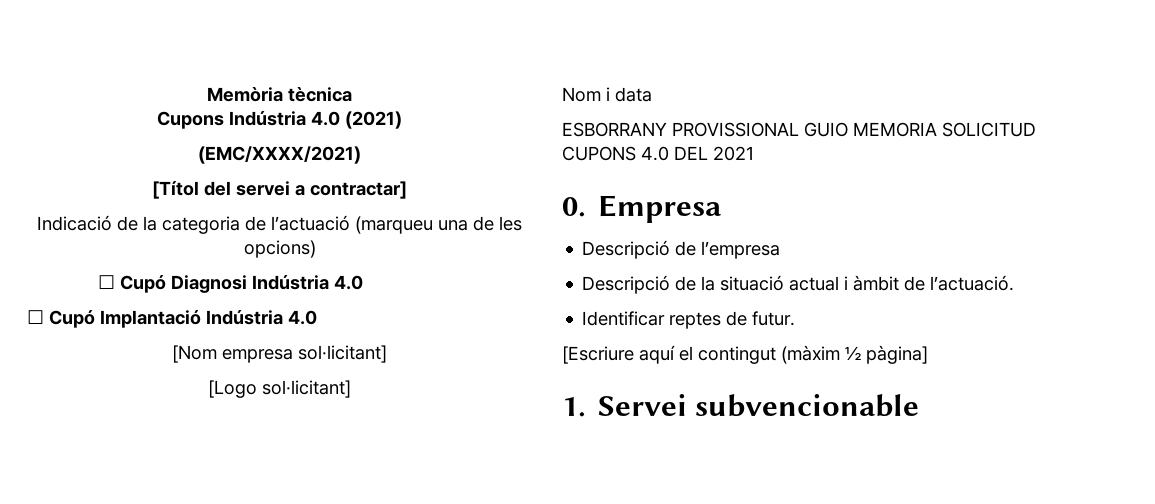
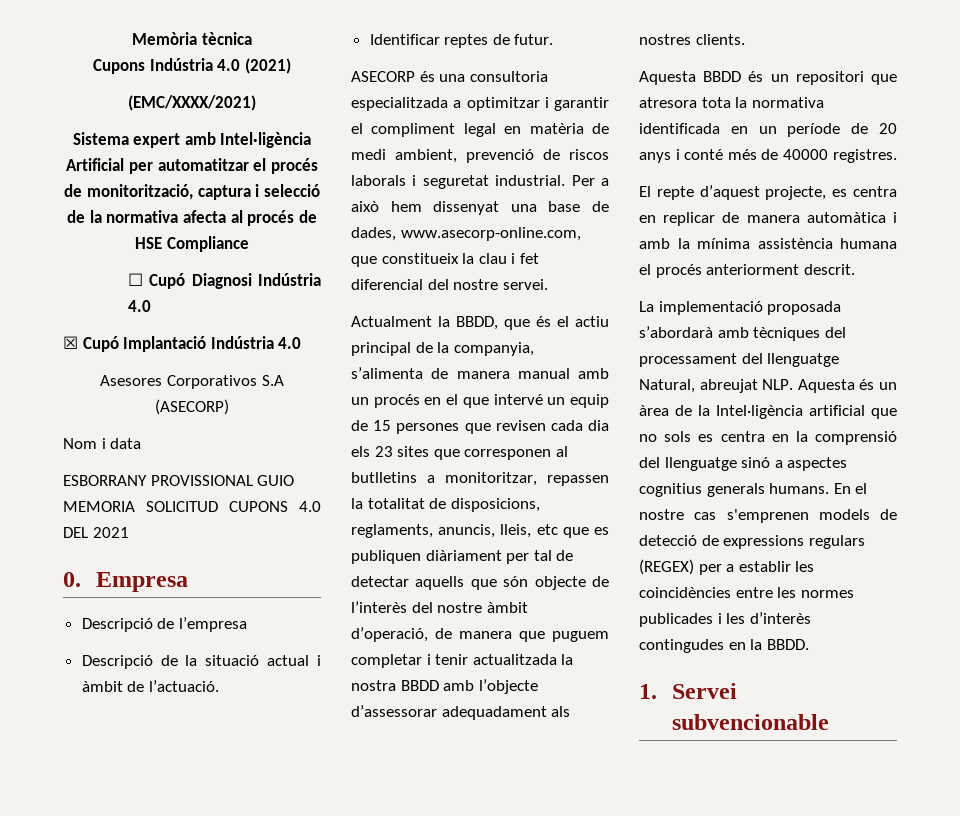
- [Títol del servei a contractar]
- Indicació de la categoria de l’actuació (marqueu una de les opcions)
+ Sistema expert amb Intel·ligència Artificial per automatitzar el procés de monitorització, captura i selecció de la normativa afecta al procés de HSE Compliance
- ☐ Cupó Implantació Indústria 4.0
+ ☒ Cupó Implantació Indústria 4.0
- [Nom empresa sol·licitant]
- [Logo sol·licitant]
+ Asesores Corporativos S.A (ASECORP)
- [Escriure aquí el contingut (màxim ½ pàgina]
+ ASECORP és una consultoria especialitzada a optimitzar i garantir el compliment legal en matèria de medi ambient, prevenció de riscos laborals i seguretat industrial. Per a això hem dissenyat una base de dades, www.asecorp-online.com, que constitueix la clau i fet diferencial del nostre servei.
+ Actualment la BBDD, que és el actiu principal de la companyia, s’alimenta de manera manual amb un procés en el que intervé un equip de 15 persones que revisen cada dia els 23 sites que corresponen al butlletins a monitoritzar, repassen la totalitat de disposicions, reglaments, anuncis, lleis, etc que es publiquen diàriament per tal de detectar aquells que són objecte de l’interès del nostre àmbit d’operació, de manera que puguem completar i tenir actualitzada la nostra BBDD amb l’objecte d’assessorar adequadament als nostres clients.
+ Aquesta BBDD és un repositori que atresora tota la normativa identificada en un període de 20 anys i conté més de 40000 registres.
+ El repte d’aquest projecte, es centra en replicar de manera automàtica i amb la mínima assistència humana el procés anteriorment descrit.
+ La implementació proposada s’abordarà amb tècniques del processament del llenguatge Natural, abreujat NLP. Aquesta és un àrea de la Intel·ligència artificial que no sols es centra en la comprensió del llenguatge sinó a aspectes cognitius generals humans. En el nostre cas s'emprenen models de detecció de expressions regulars (REGEX) per a establir les coincidències entre les normes publicades i les d’interès contingudes en la BBDD.

